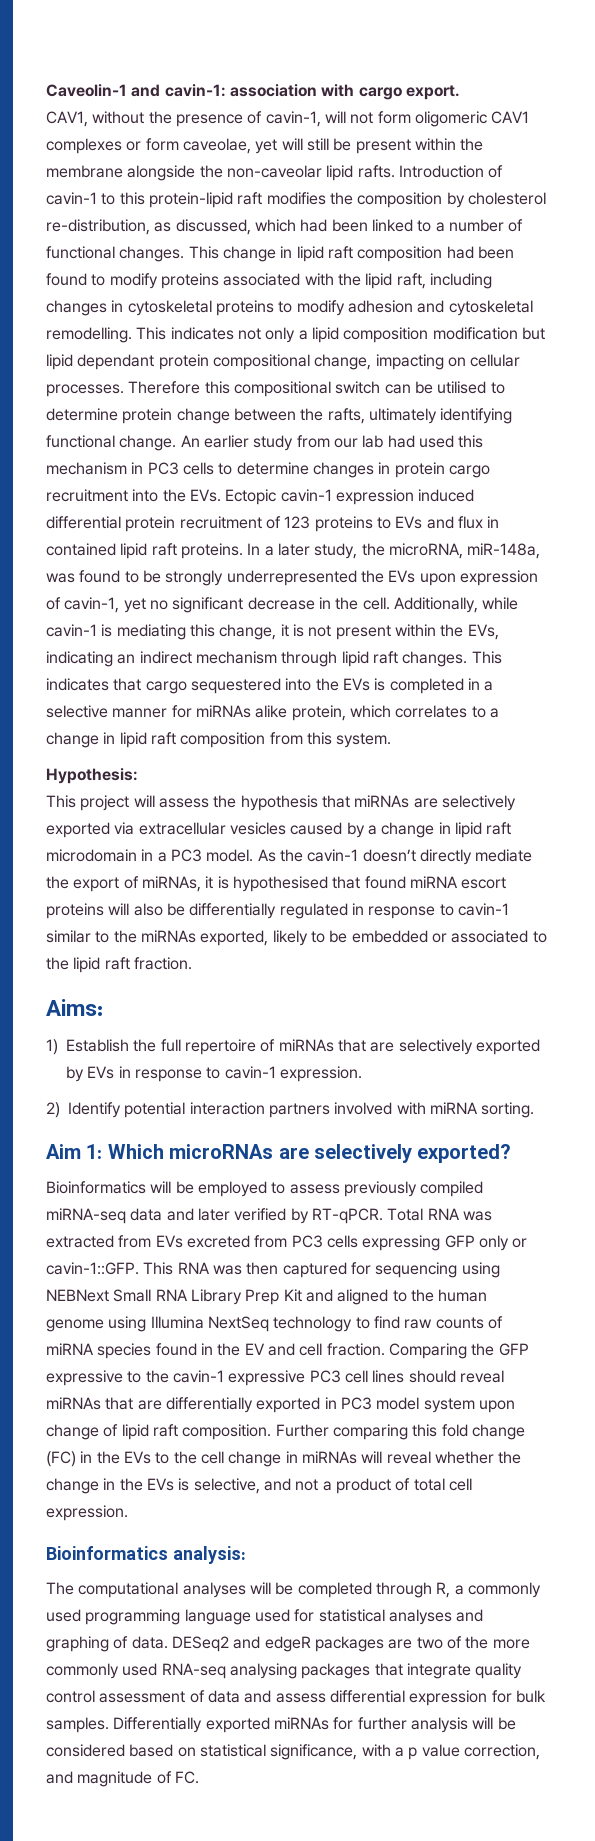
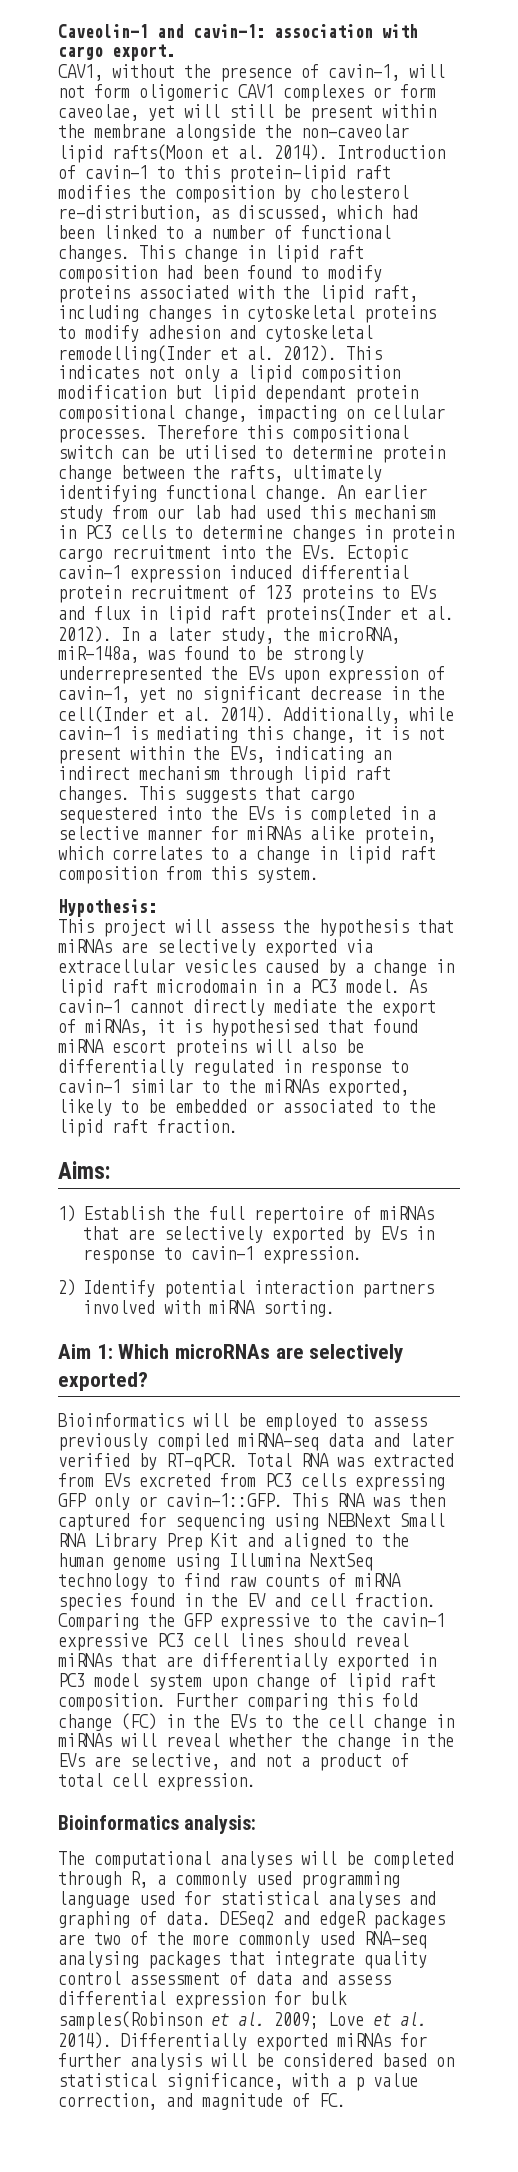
- CAV1, without the presence of cavin-1, will not form oligomeric CAV1 complexes or form caveolae, yet will still be present within the membrane alongside the non-caveolar lipid rafts.
+ CAV1, without the presence of cavin-1, will not form oligomeric CAV1 complexes or form caveolae, yet will still be present within the membrane alongside the non-caveolar lipid rafts(Moon et al. 2014).
- This change in lipid raft composition had been found to modify proteins associated with the lipid raft, including changes in cytoskeletal proteins to modify adhesion and cytoskeletal remodelling.
+ This change in lipid raft composition had been found to modify proteins associated with the lipid raft, including changes in cytoskeletal proteins to modify adhesion and cytoskeletal remodelling(Inder et al. 2012).
- An earlier study from our lab had used this mechanism in PC3 cells to determine changes in protein cargo recruitment into the EVs. Ectopic cavin-1 expression induced differential protein recruitment of 123 proteins to EVs and flux in contained lipid raft proteins.
+ An earlier study from our lab had used this mechanism in PC3 cells to determine changes in protein cargo recruitment into the EVs. Ectopic cavin-1 expression induced differential protein recruitment of 123 proteins to EVs and flux in lipid raft proteins(Inder et al. 2012).
- In a later study, the microRNA, miR-148a, was found to be strongly underrepresented the EVs upon expression of cavin-1, yet no significant decrease in the cell.
+ In a later study, the microRNA, miR-148a, was found to be strongly underrepresented the EVs upon expression of cavin-1, yet no significant decrease in the cell(Inder et al. 2014).
- This indicates that cargo sequestered into the EVs is completed in a selective manner for miRNAs alike protein, which correlates to a change in lipid raft composition from this system.
+ This suggests that cargo sequestered into the EVs is completed in a selective manner for miRNAs alike protein, which correlates to a change in lipid raft composition from this system.
- As the cavin-1 doesn’t directly mediate the export of miRNAs, it is hypothesised that found miRNA escort proteins will also be differentially regulated in response to cavin-1 similar to the miRNAs exported, likely to be embedded or associated to the lipid raft fraction.
+ As cavin-1 cannot directly mediate the export of miRNAs, it is hypothesised that found miRNA escort proteins will also be differentially regulated in response to cavin-1 similar to the miRNAs exported, likely to be embedded or associated to the lipid raft fraction.
- Further comparing this fold change (FC) in the EVs to the cell change in miRNAs will reveal whether the change in the EVs is selective, and not a product of total cell expression.
+ Further comparing this fold change (FC) in the EVs to the cell change in miRNAs will reveal whether the change in the EVs are selective, and not a product of total cell expression.
- DESeq2 and edgeR packages are two of the more commonly used RNA-seq analysing packages that integrate quality control assessment of data and assess differential expression for bulk samples.
+ DESeq2 and edgeR packages are two of the more commonly used RNA-seq analysing packages that integrate quality control assessment of data and assess differential expression for bulk samples(Robinson et al. 2009; Love et al. 2014).

